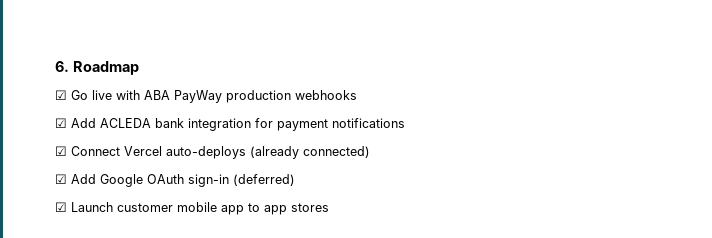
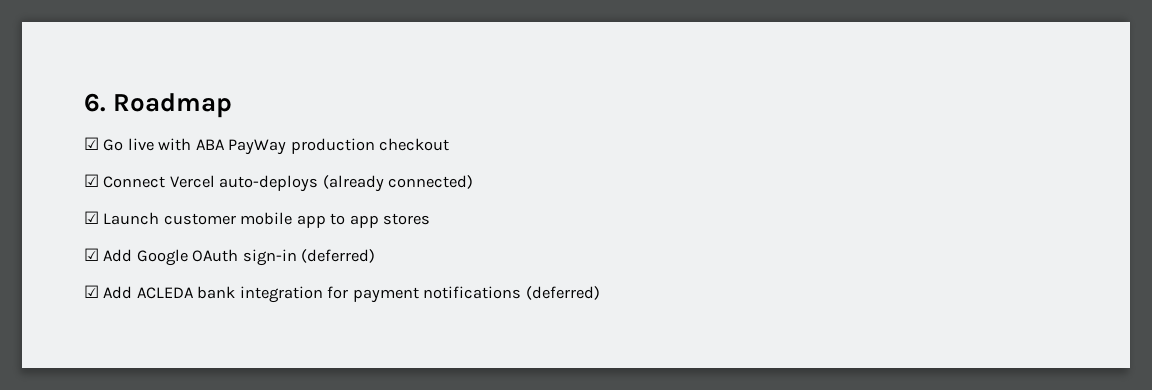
- ☑ Go live with ABA PayWay production webhooks
+ ☑ Go live with ABA PayWay production checkout
+ ☑ Connect Vercel auto-deploys (already connected)
+ ☑ Launch customer mobile app to app stores
+ ☑ Add Google OAuth sign-in (deferred)
- ☑ Add ACLEDA bank integration for payment notifications
- ☑ Connect Vercel auto-deploys (already connected)
- ☑ Add Google OAuth sign-in (deferred)
- ☑ Launch customer mobile app to app stores
+ ☑ Add ACLEDA bank integration for payment notifications (deferred)

